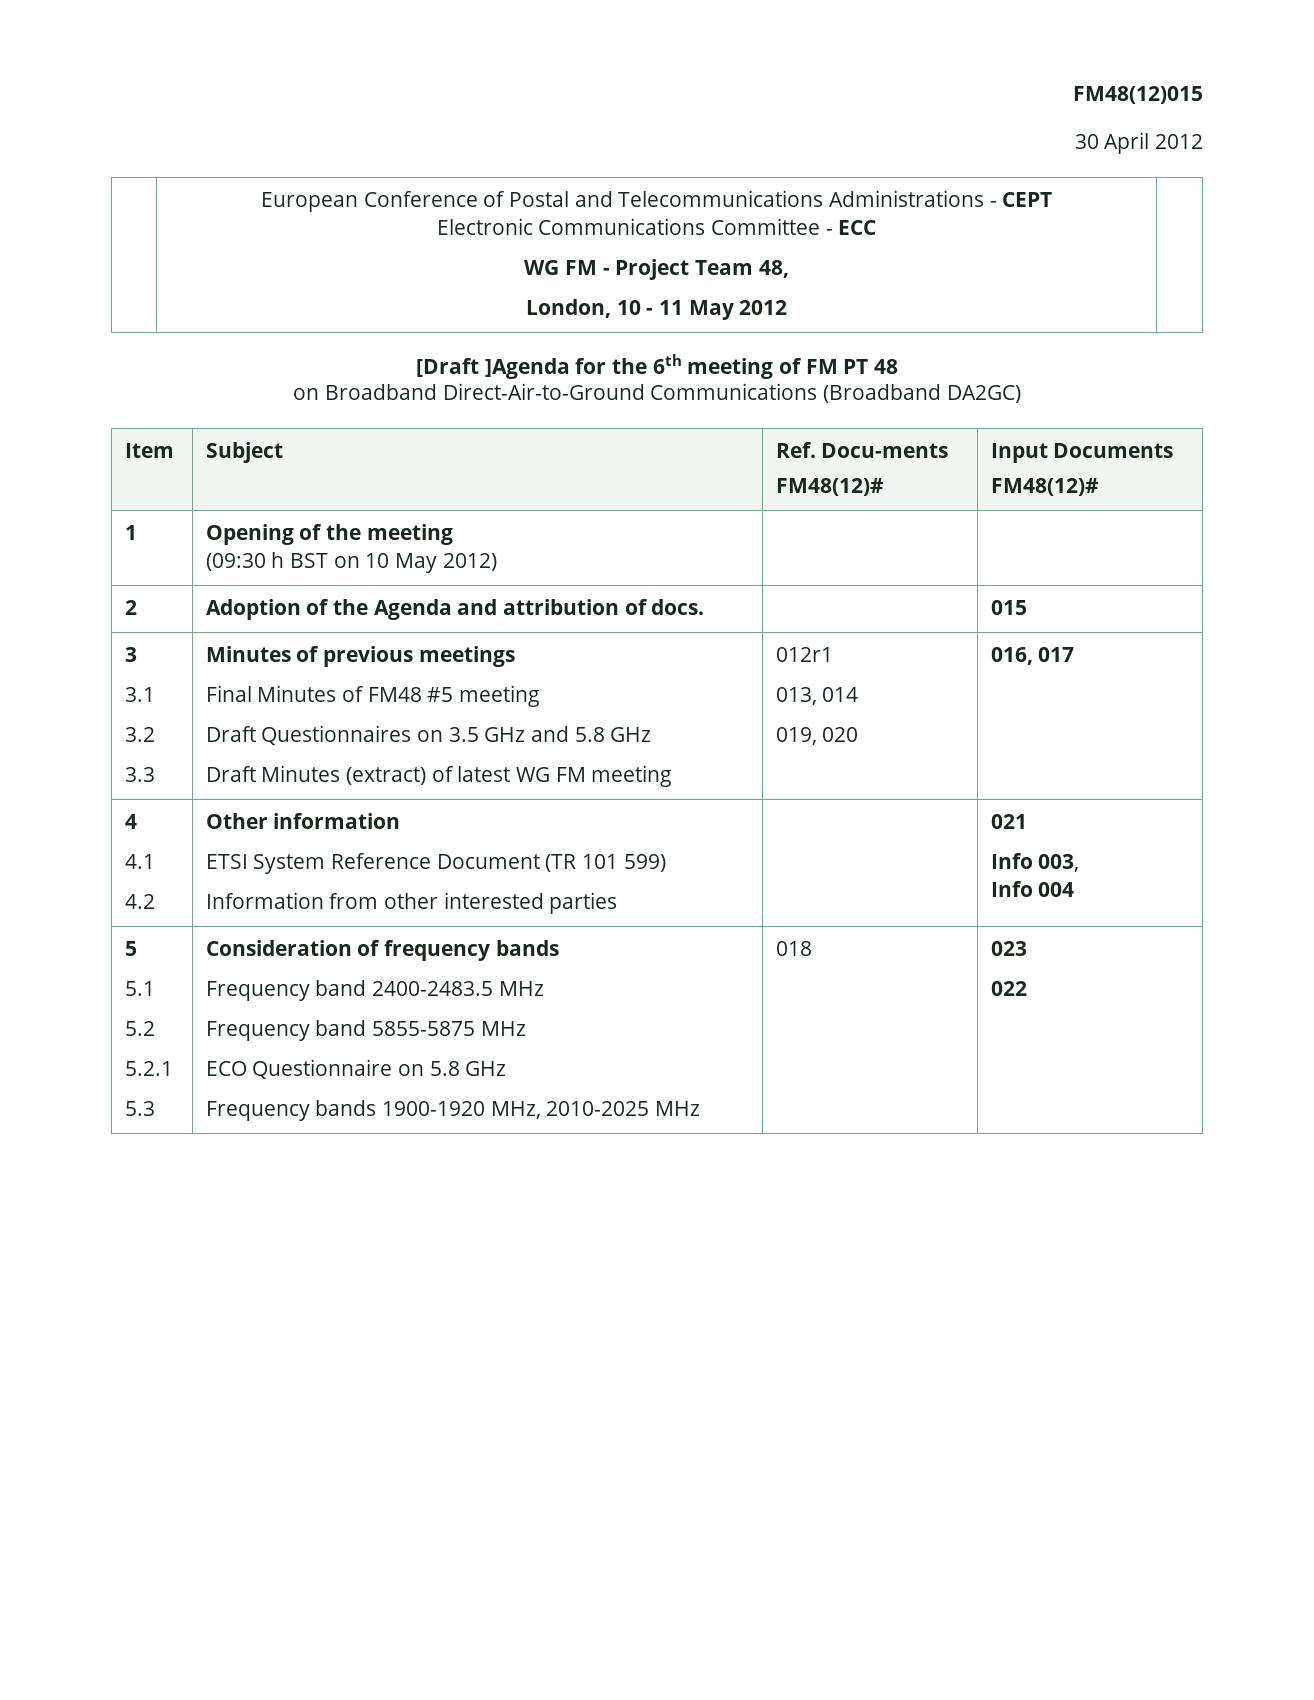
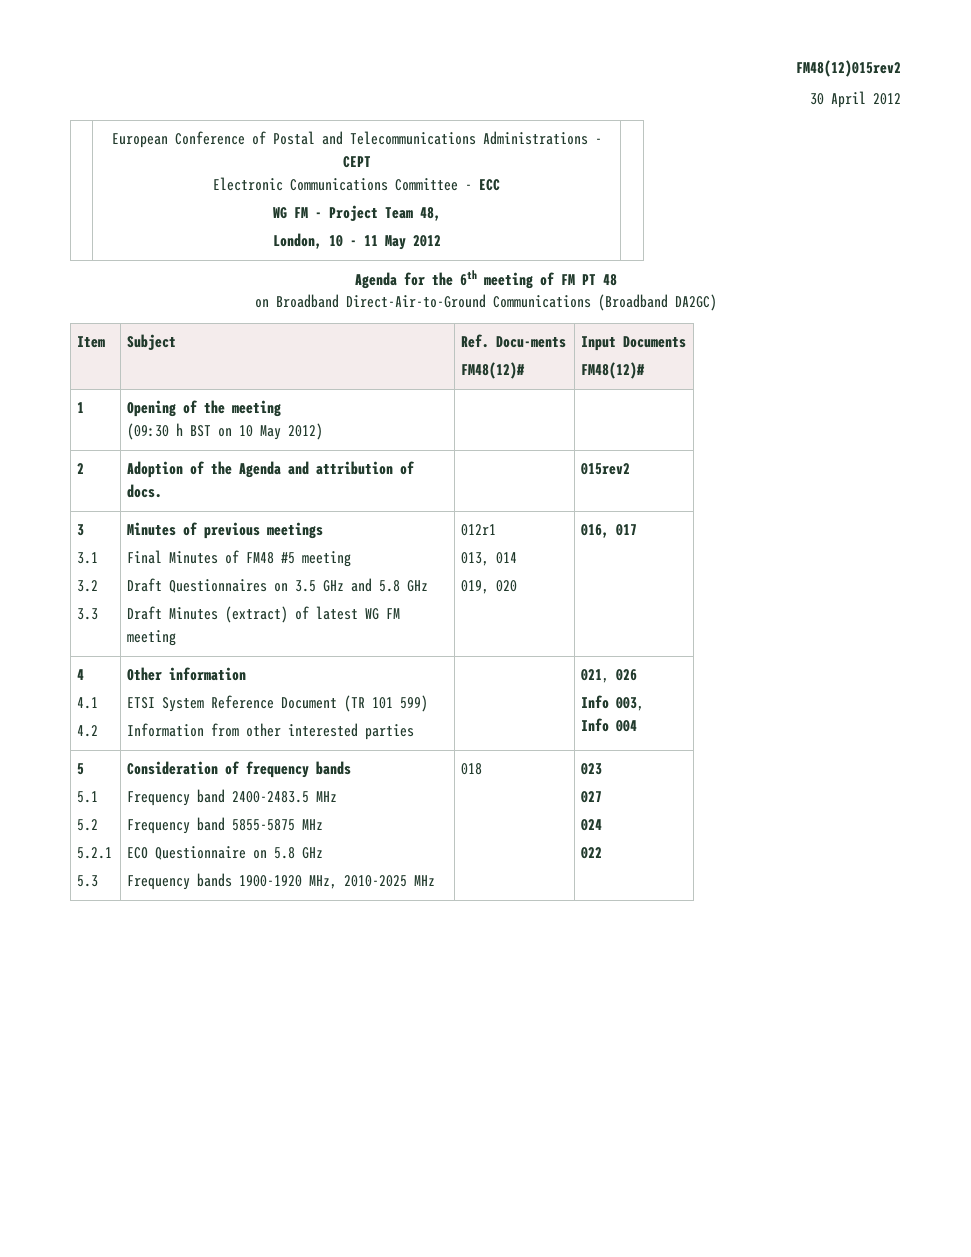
- FM48(12)015
+ FM48(12)015rev2
- [Draft ]Agenda for the 6th meeting of FM PT 48
+ Agenda for the 6th meeting of FM PT 48
- 2 | Adoption of the Agenda and attribution of docs. | | 015
+ 2 | Adoption of the Agenda and attribution of docs. | | 015rev2
  4
  4.1
  4.2 | Other information
  ETSI System Reference Document (TR 101 599)
- Information from other interested parties | | 021
+ Information from other interested parties | | 021, 026
  5
  5.1
  5.2
  5.2.1
  5.3 | Consideration of frequency bands
  Frequency band 2400-2483.5 MHz
  Frequency band 5855-5875 MHz
  ECO Questionnaire on 5.8 GHz
  Frequency bands 1900-1920 MHz, 2010-2025 MHz | 018 | 023
+ 027
+ 024

